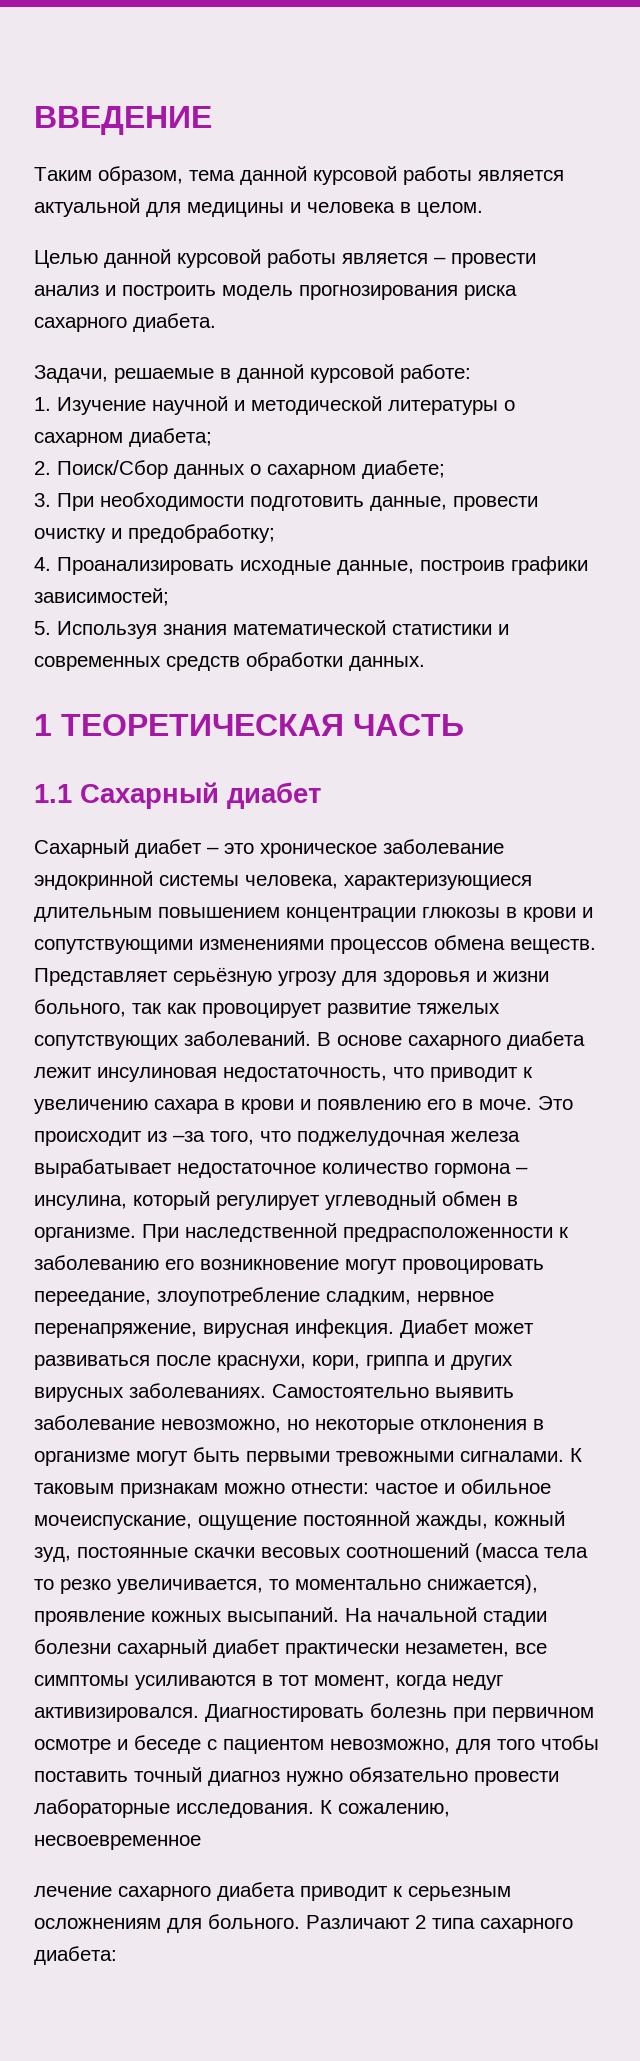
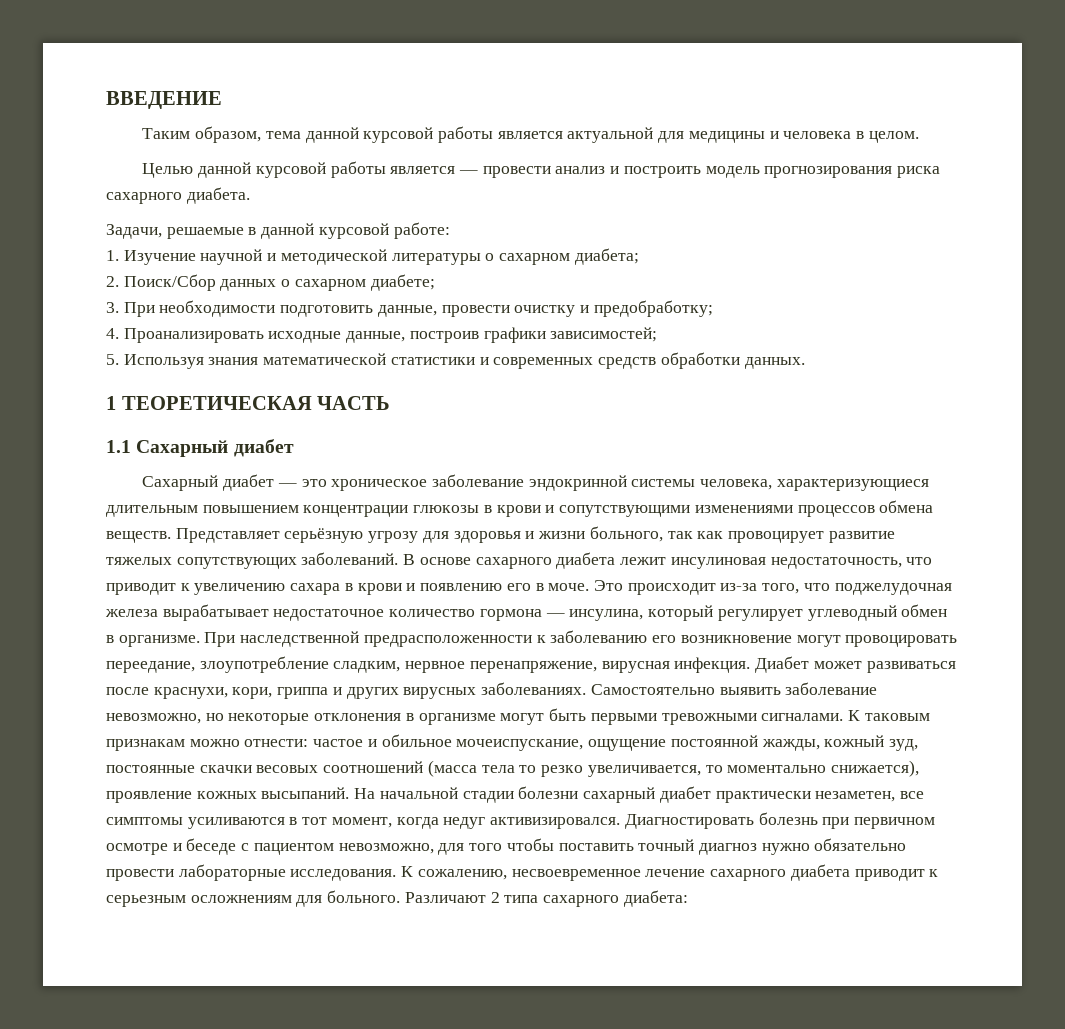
- Целью данной курсовой работы является – провести анализ и построить модель прогнозирования риска сахарного диабета.
+ Целью данной курсовой работы является — провести анализ и построить модель прогнозирования риска сахарного диабета.
- Сахарный диабет – это хроническое заболевание эндокринной системы человека, характеризующиеся длительным повышением концентрации глюкозы в крови и сопутствующими изменениями процессов обмена веществ.
+ Сахарный диабет — это хроническое заболевание эндокринной системы человека, характеризующиеся длительным повышением концентрации глюкозы в крови и сопутствующими изменениями процессов обмена веществ.
- Это происходит из –за того, что поджелудочная железа вырабатывает недостаточное количество гормона – инсулина, который регулирует углеводный обмен в организме.
+ Это происходит из-за того, что поджелудочная железа вырабатывает недостаточное количество гормона — инсулина, который регулирует углеводный обмен в организме.
- К сожалению, несвоевременное
- лечение сахарного диабета приводит к серьезным осложнениям для больного.
+ К сожалению, несвоевременное лечение сахарного диабета приводит к серьезным осложнениям для больного.

